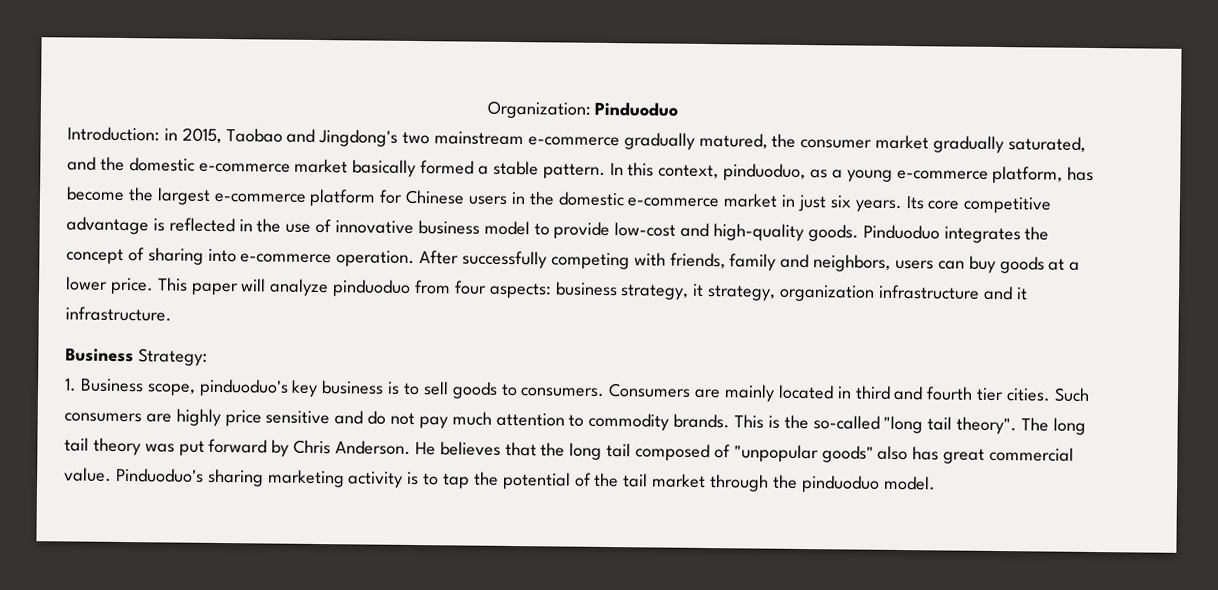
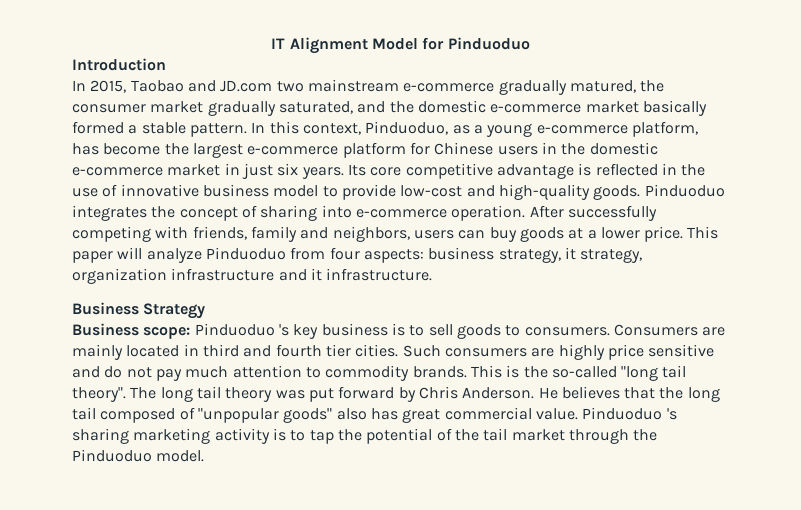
- Organization: Pinduoduo
+ IT Alignment Model for Pinduoduo
- Introduction: in 2015, Taobao and Jingdong's two mainstream e-commerce gradually matured, the consumer market gradually saturated, and the domestic e-commerce market basically formed a stable pattern.
+ Introduction
+ In 2015, Taobao and JD.com two mainstream e-commerce gradually matured, the consumer market gradually saturated, and the domestic e-commerce market basically formed a stable pattern.
- In this context, pinduoduo, as a young e-commerce platform, has become the largest e-commerce platform for Chinese users in the domestic e-commerce market in just six years.
+ In this context, Pinduoduo, as a young e-commerce platform, has become the largest e-commerce platform for Chinese users in the domestic e-commerce market in just six years.
- This paper will analyze pinduoduo from four aspects: business strategy, it strategy, organization infrastructure and it infrastructure.
+ This paper will analyze Pinduoduo from four aspects: business strategy, it strategy, organization infrastructure and it infrastructure.
- Business Strategy:
- 1. Business scope, pinduoduo's key business is to sell goods to consumers.
+ Business Strategy
+ Business scope: Pinduoduo 's key business is to sell goods to consumers.
- Pinduoduo's sharing marketing activity is to tap the potential of the tail market through the pinduoduo model.
+ Pinduoduo 's sharing marketing activity is to tap the potential of the tail market through the Pinduoduo model.

